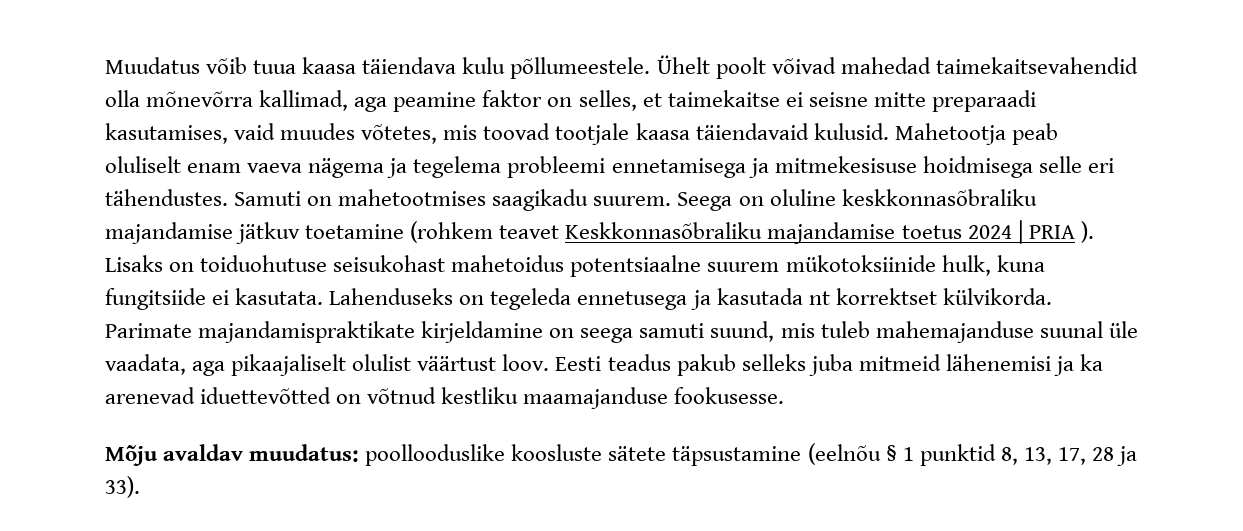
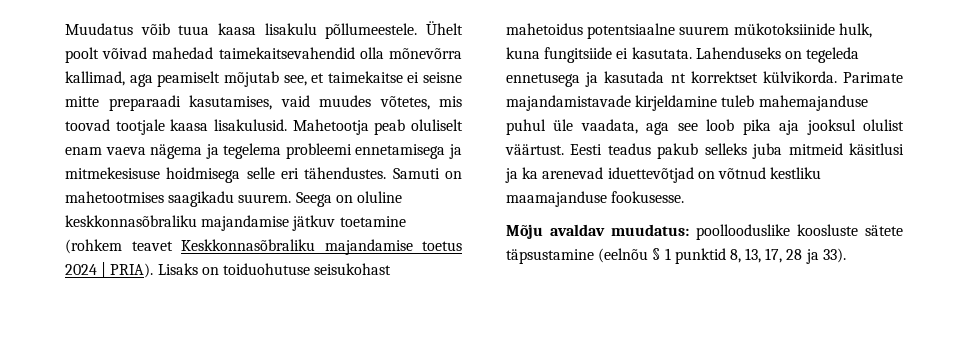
- Muudatus võib tuua kaasa täiendava kulu põllumeestele.
+ Muudatus võib tuua kaasa lisakulu põllumeestele.
- Ühelt poolt võivad mahedad taimekaitsevahendid olla mõnevõrra kallimad, aga peamine faktor on selles, et taimekaitse ei seisne mitte preparaadi kasutamises, vaid muudes võtetes, mis toovad tootjale kaasa täiendavaid kulusid.
+ Ühelt poolt võivad mahedad taimekaitsevahendid olla mõnevõrra kallimad, aga peamiselt mõjutab see, et taimekaitse ei seisne mitte preparaadi kasutamises, vaid muudes võtetes, mis toovad tootjale kaasa lisakulusid.
- Seega on oluline keskkonnasõbraliku majandamise jätkuv toetamine (rohkem teavet Keskkonnasõbraliku majandamise toetus 2024 | PRIA ).
+ Seega on oluline keskkonnasõbraliku majandamise jätkuv toetamine (rohkem teavet Keskkonnasõbraliku majandamise toetus 2024 | PRIA).
- Parimate majandamispraktikate kirjeldamine on seega samuti suund, mis tuleb mahemajanduse suunal üle vaadata, aga pikaajaliselt olulist väärtust loov.
+ Parimate majandamistavade kirjeldamine tuleb mahemajanduse puhul üle vaadata, aga see loob pika aja jooksul olulist väärtust.
- Eesti teadus pakub selleks juba mitmeid lähenemisi ja ka arenevad iduettevõtted on võtnud kestliku maamajanduse fookusesse.
+ Eesti teadus pakub selleks juba mitmeid käsitlusi ja ka arenevad iduettevõtjad on võtnud kestliku maamajanduse fookusesse.

